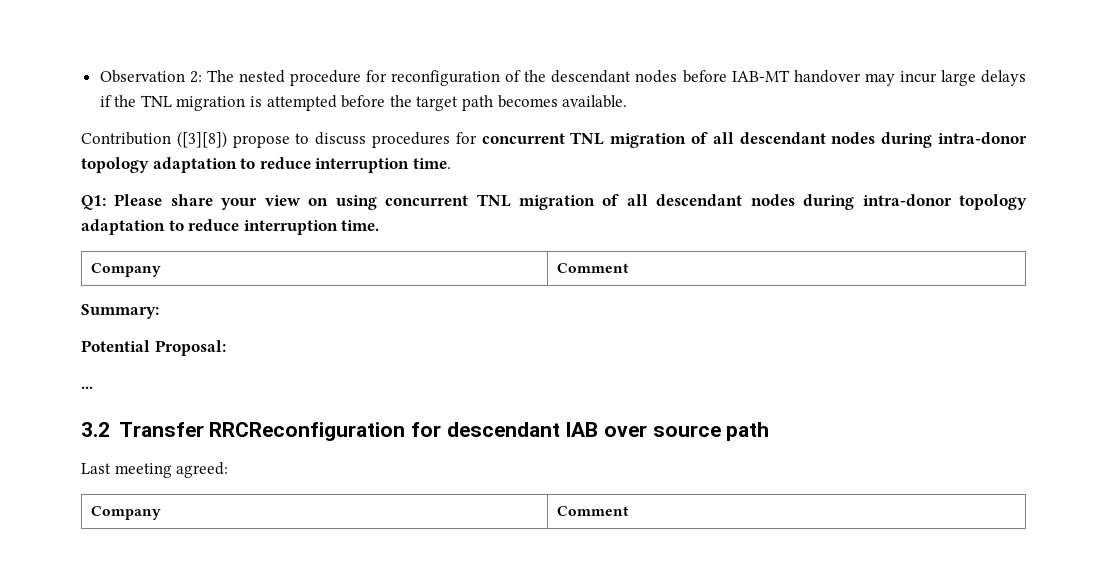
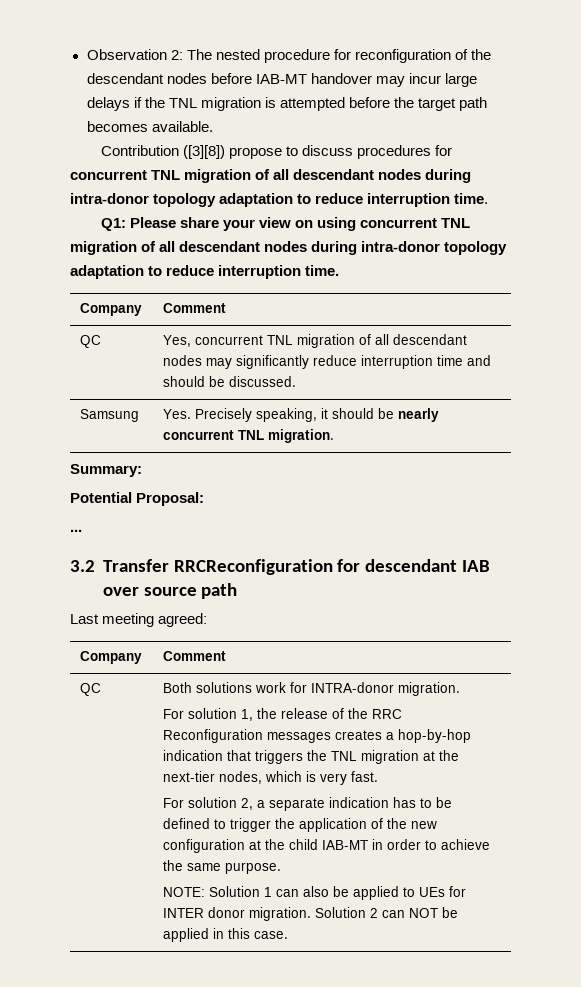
+ QC | Yes, concurrent TNL migration of all descendant nodes may significantly reduce interruption time and should be discussed.
+ Samsung | Yes. Precisely speaking, it should be nearly concurrent TNL migration.
+ QC | Both solutions work for INTRA-donor migration.
+ For solution 1, the release of the RRC Reconfiguration messages creates a hop-by-hop indication that triggers the TNL migration at the next-tier nodes, which is very fast.
+ For solution 2, a separate indication has to be defined to trigger the application of the new configuration at the child IAB-MT in order to achieve the same purpose.
+ NOTE: Solution 1 can also be applied to UEs for INTER donor migration. Solution 2 can NOT be applied in this case.

